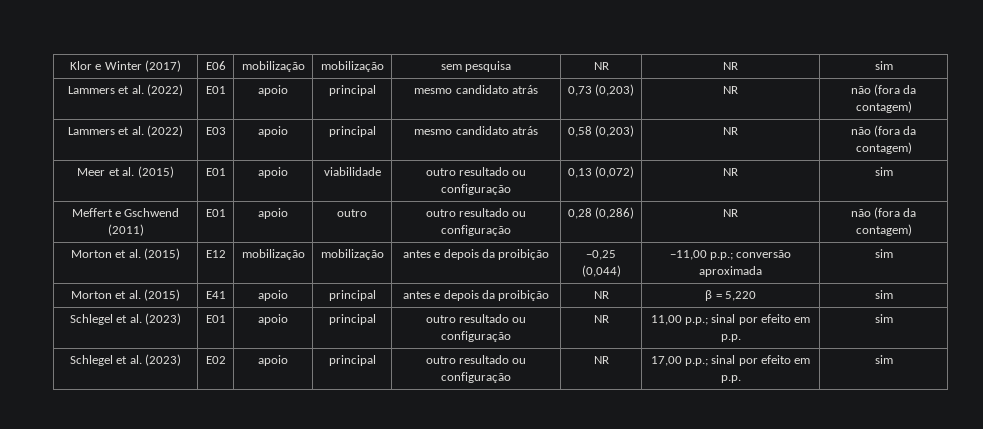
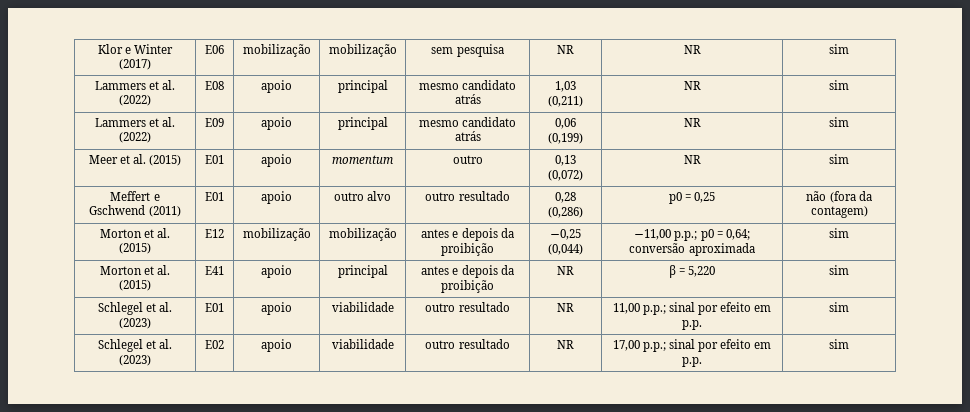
- Lammers et al. (2022) | E01 | apoio | principal | mesmo candidato atrás | 0,73 (0,203) | NR | não (fora da contagem)
- Lammers et al. (2022) | E03 | apoio | principal | mesmo candidato atrás | 0,58 (0,203) | NR | não (fora da contagem)
+ Lammers et al. (2022) | E08 | apoio | principal | mesmo candidato atrás | 1,03 (0,211) | NR | sim
+ Lammers et al. (2022) | E09 | apoio | principal | mesmo candidato atrás | 0,06 (0,199) | NR | sim
- Meer et al. (2015) | E01 | apoio | viabilidade | outro resultado ou configuração | 0,13 (0,072) | NR | sim
+ Meer et al. (2015) | E01 | apoio | momentum | outro | 0,13 (0,072) | NR | sim
- Meffert e Gschwend (2011) | E01 | apoio | outro | outro resultado ou configuração | 0,28 (0,286) | NR | não (fora da contagem)
+ Meffert e Gschwend (2011) | E01 | apoio | outro alvo | outro resultado | 0,28 (0,286) | p0 = 0,25 | não (fora da contagem)
- Morton et al. (2015) | E12 | mobilização | mobilização | antes e depois da proibição | −0,25 (0,044) | −11,00 p.p.; conversão aproximada | sim
+ Morton et al. (2015) | E12 | mobilização | mobilização | antes e depois da proibição | −0,25 (0,044) | −11,00 p.p.; p0 = 0,64; conversão aproximada | sim
- Schlegel et al. (2023) | E01 | apoio | principal | outro resultado ou configuração | NR | 11,00 p.p.; sinal por efeito em p.p. | sim
+ Schlegel et al. (2023) | E01 | apoio | viabilidade | outro resultado | NR | 11,00 p.p.; sinal por efeito em p.p. | sim
- Schlegel et al. (2023) | E02 | apoio | principal | outro resultado ou configuração | NR | 17,00 p.p.; sinal por efeito em p.p. | sim
+ Schlegel et al. (2023) | E02 | apoio | viabilidade | outro resultado | NR | 17,00 p.p.; sinal por efeito em p.p. | sim

